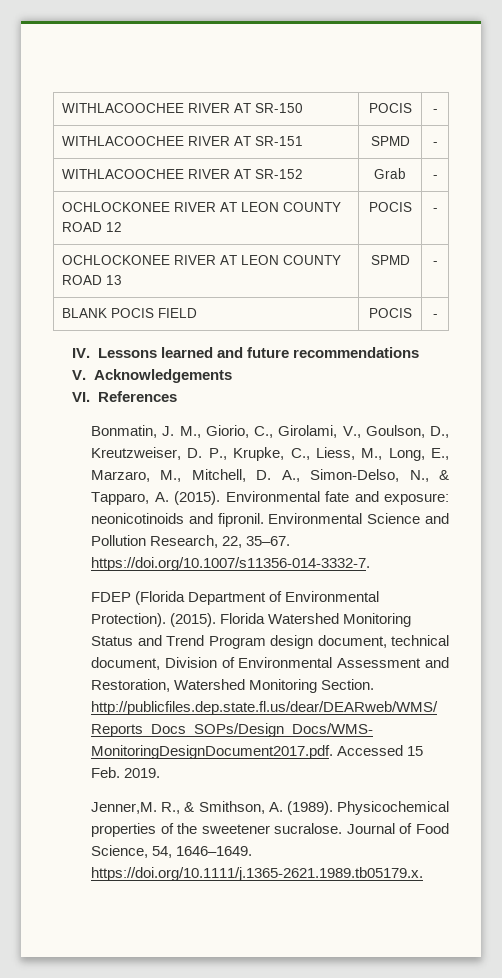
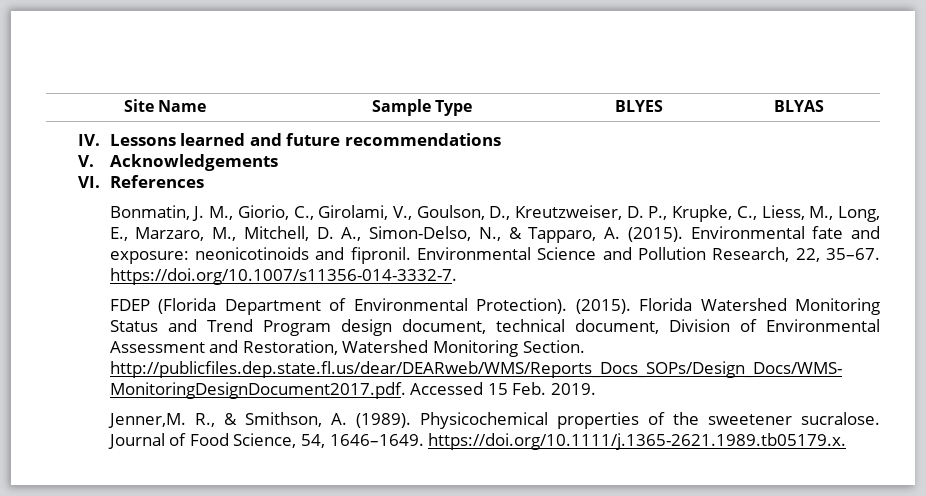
- WITHLACOOCHEE RIVER AT SR-150 | POCIS | -
- WITHLACOOCHEE RIVER AT SR-151 | SPMD | -
- WITHLACOOCHEE RIVER AT SR-152 | Grab | -
- OCHLOCKONEE RIVER AT LEON COUNTY ROAD 12 | POCIS | -
- OCHLOCKONEE RIVER AT LEON COUNTY ROAD 13 | SPMD | -
- BLANK POCIS FIELD | POCIS | -
+ Site Name | Sample Type | BLYES | BLYAS

